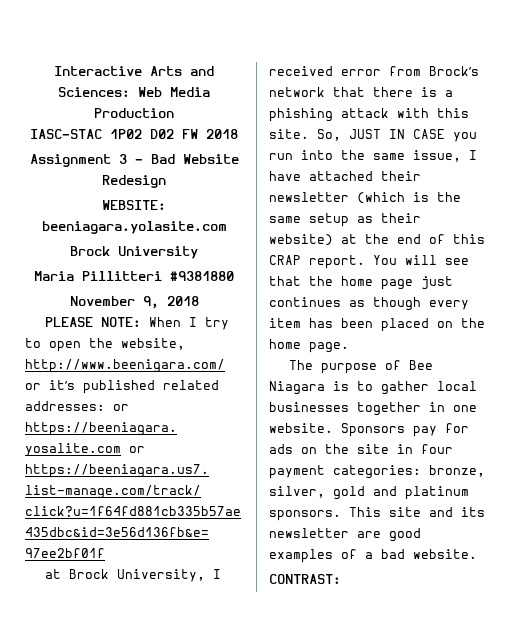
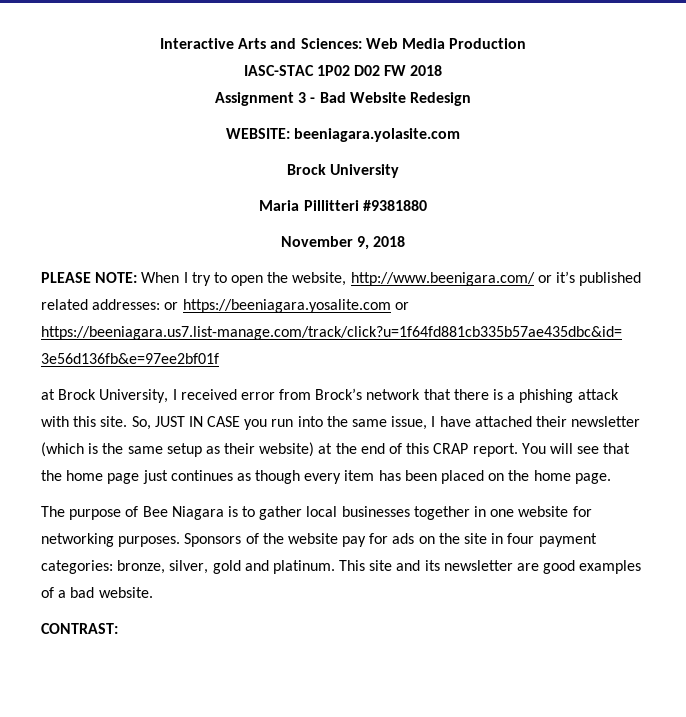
- The purpose of Bee Niagara is to gather local businesses together in one website. Sponsors pay for ads on the site in four payment categories: bronze, silver, gold and platinum sponsors.
+ The purpose of Bee Niagara is to gather local businesses together in one website for networking purposes. Sponsors of the website pay for ads on the site in four payment categories: bronze, silver, gold and platinum.

